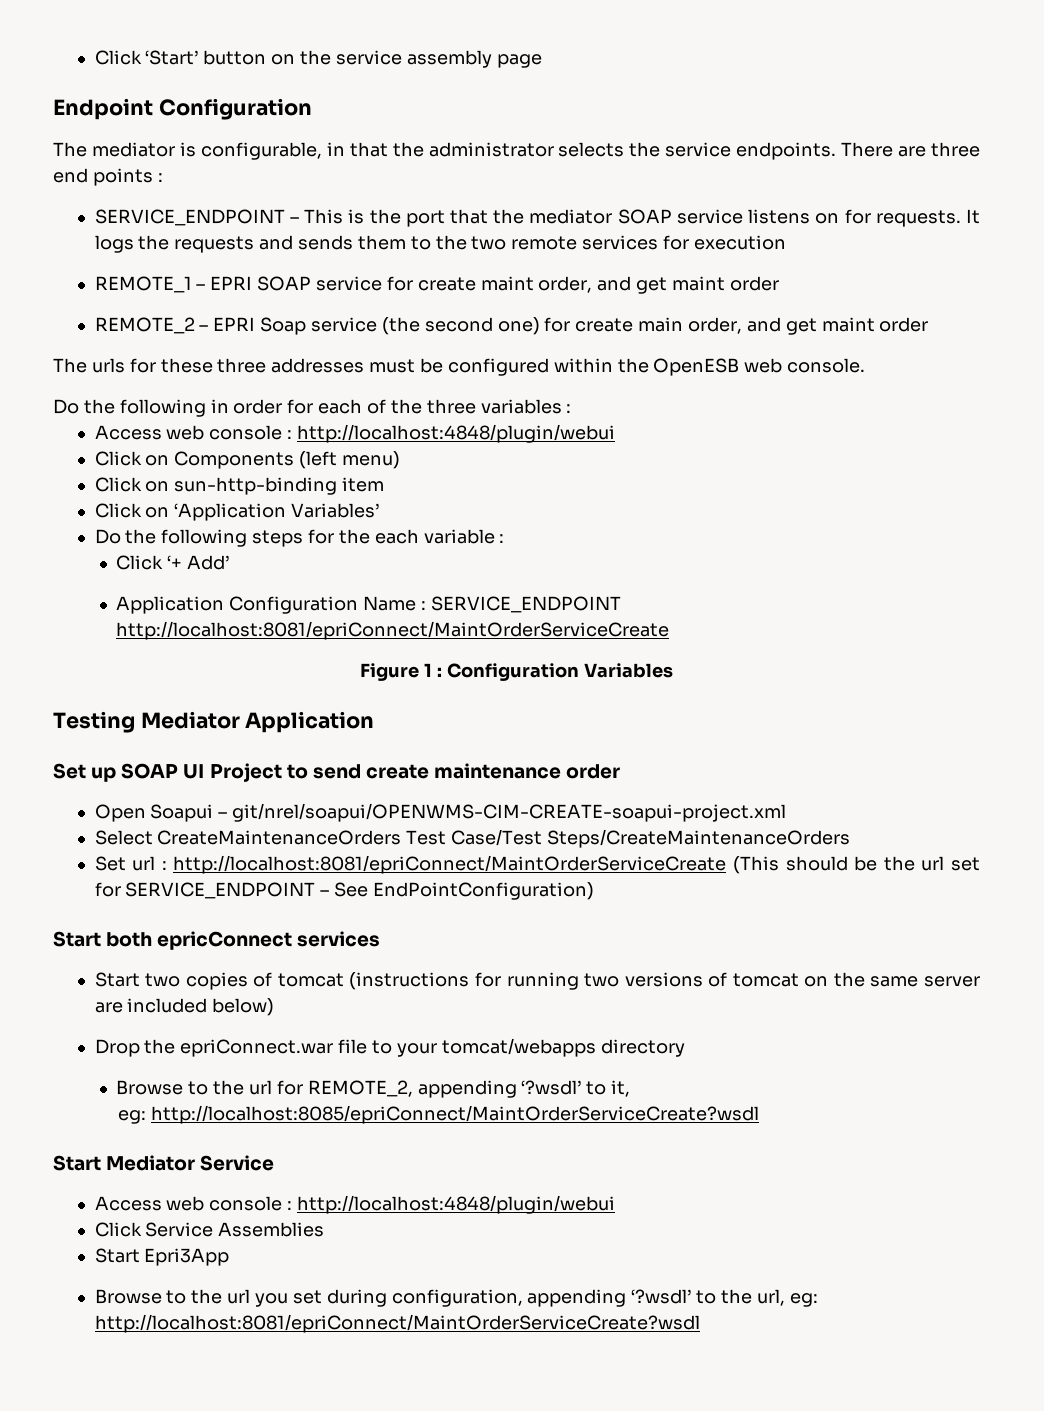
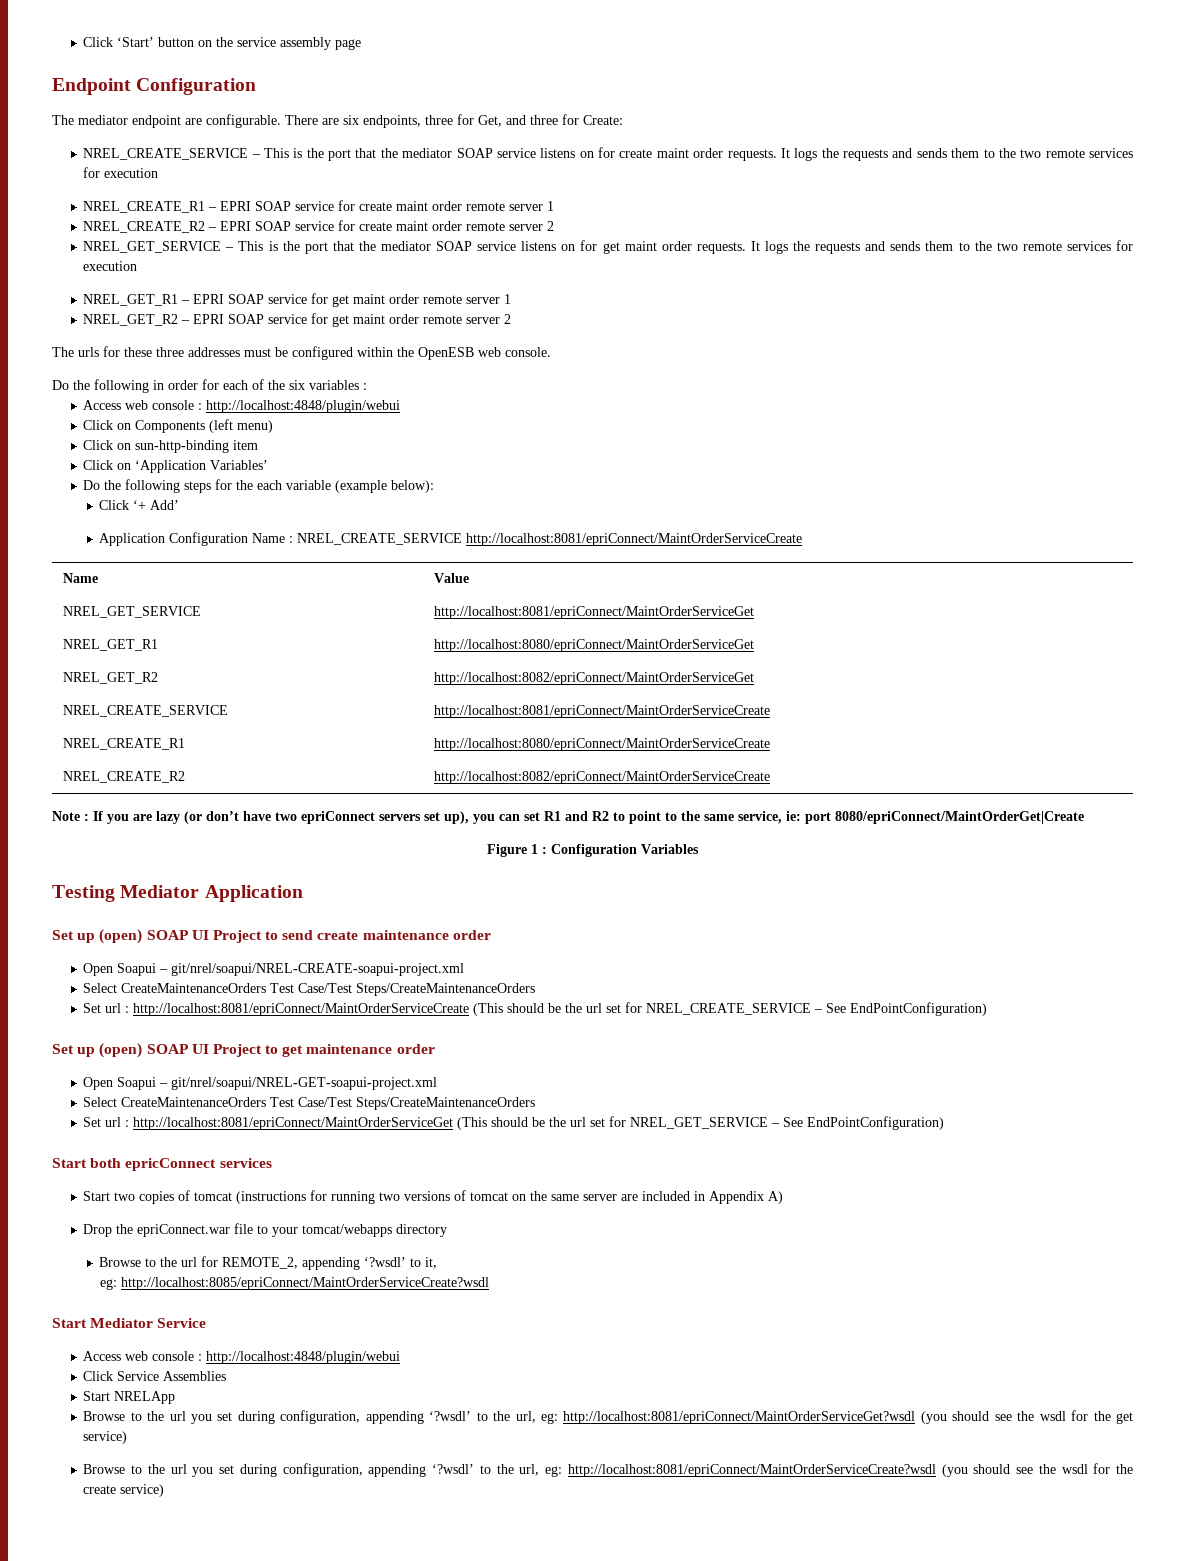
- The mediator is configurable, in that the administrator selects the service endpoints. There are three end points :
- SERVICE_ENDPOINT – This is the port that the mediator SOAP service listens on for requests.
+ The mediator endpoint are configurable. There are six endpoints, three for Get, and three for Create:
+ NREL_CREATE_SERVICE – This is the port that the mediator SOAP service listens on for create maint order requests.
- REMOTE_1 – EPRI SOAP service for create maint order, and get maint order
- REMOTE_2 – EPRI Soap service (the second one) for create main order, and get maint order
+ NREL_CREATE_R1 – EPRI SOAP service for create maint order remote server 1
+ NREL_CREATE_R2 – EPRI SOAP service for create maint order remote server 2
+ NREL_GET_SERVICE – This is the port that the mediator SOAP service listens on for get maint order requests. It logs the requests and sends them to the two remote services for execution
+ NREL_GET_R1 – EPRI SOAP service for get maint order remote server 1
+ NREL_GET_R2 – EPRI SOAP service for get maint order remote server 2
- Do the following in order for each of the three variables :
+ Do the following in order for each of the six variables :
- Do the following steps for the each variable :
+ Do the following steps for the each variable (example below):
- Application Configuration Name : SERVICE_ENDPOINT http://localhost:8081/epriConnect/MaintOrderServiceCreate
+ Application Configuration Name : NREL_CREATE_SERVICE http://localhost:8081/epriConnect/MaintOrderServiceCreate
+ Name | Value
+ NREL_GET_SERVICE | http://localhost:8081/epriConnect/MaintOrderServiceGet
+ NREL_GET_R1 | http://localhost:8080/epriConnect/MaintOrderServiceGet
+ NREL_GET_R2 | http://localhost:8082/epriConnect/MaintOrderServiceGet
+ NREL_CREATE_SERVICE | http://localhost:8081/epriConnect/MaintOrderServiceCreate
+ NREL_CREATE_R1 | http://localhost:8080/epriConnect/MaintOrderServiceCreate
+ NREL_CREATE_R2 | http://localhost:8082/epriConnect/MaintOrderServiceCreate
+ Note : If you are lazy (or don’t have two epriConnect servers set up), you can set R1 and R2 to point to the same service, ie: port 8080/epriConnect/MaintOrderGet|Create
- Set up SOAP UI Project to send create maintenance order
+ Set up (open) SOAP UI Project to send create maintenance order
- Open Soapui – git/nrel/soapui/OPENWMS-CIM-CREATE-soapui-project.xml
+ Open Soapui – git/nrel/soapui/NREL-CREATE-soapui-project.xml
- Set url : http://localhost:8081/epriConnect/MaintOrderServiceCreate (This should be the url set for SERVICE_ENDPOINT – See EndPointConfiguration)
+ Set url : http://localhost:8081/epriConnect/MaintOrderServiceCreate (This should be the url set for NREL_CREATE_SERVICE – See EndPointConfiguration)
+ Set up (open) SOAP UI Project to get maintenance order
+ Open Soapui – git/nrel/soapui/NREL-GET-soapui-project.xml
+ Select CreateMaintenanceOrders Test Case/Test Steps/CreateMaintenanceOrders
+ Set url : http://localhost:8081/epriConnect/MaintOrderServiceGet (This should be the url set for NREL_GET_SERVICE – See EndPointConfiguration)
- Start two copies of tomcat (instructions for running two versions of tomcat on the same server are included below)
+ Start two copies of tomcat (instructions for running two versions of tomcat on the same server are included in Appendix A)
- Start Epri3App
+ Start NRELApp
+ Browse to the url you set during configuration, appending ‘?wsdl’ to the url, eg: http://localhost:8081/epriConnect/MaintOrderServiceGet?wsdl (you should see the wsdl for the get service)
- Browse to the url you set during configuration, appending ‘?wsdl’ to the url, eg: http://localhost:8081/epriConnect/MaintOrderServiceCreate?wsdl
+ Browse to the url you set during configuration, appending ‘?wsdl’ to the url, eg: http://localhost:8081/epriConnect/MaintOrderServiceCreate?wsdl (you should see the wsdl for the create service)

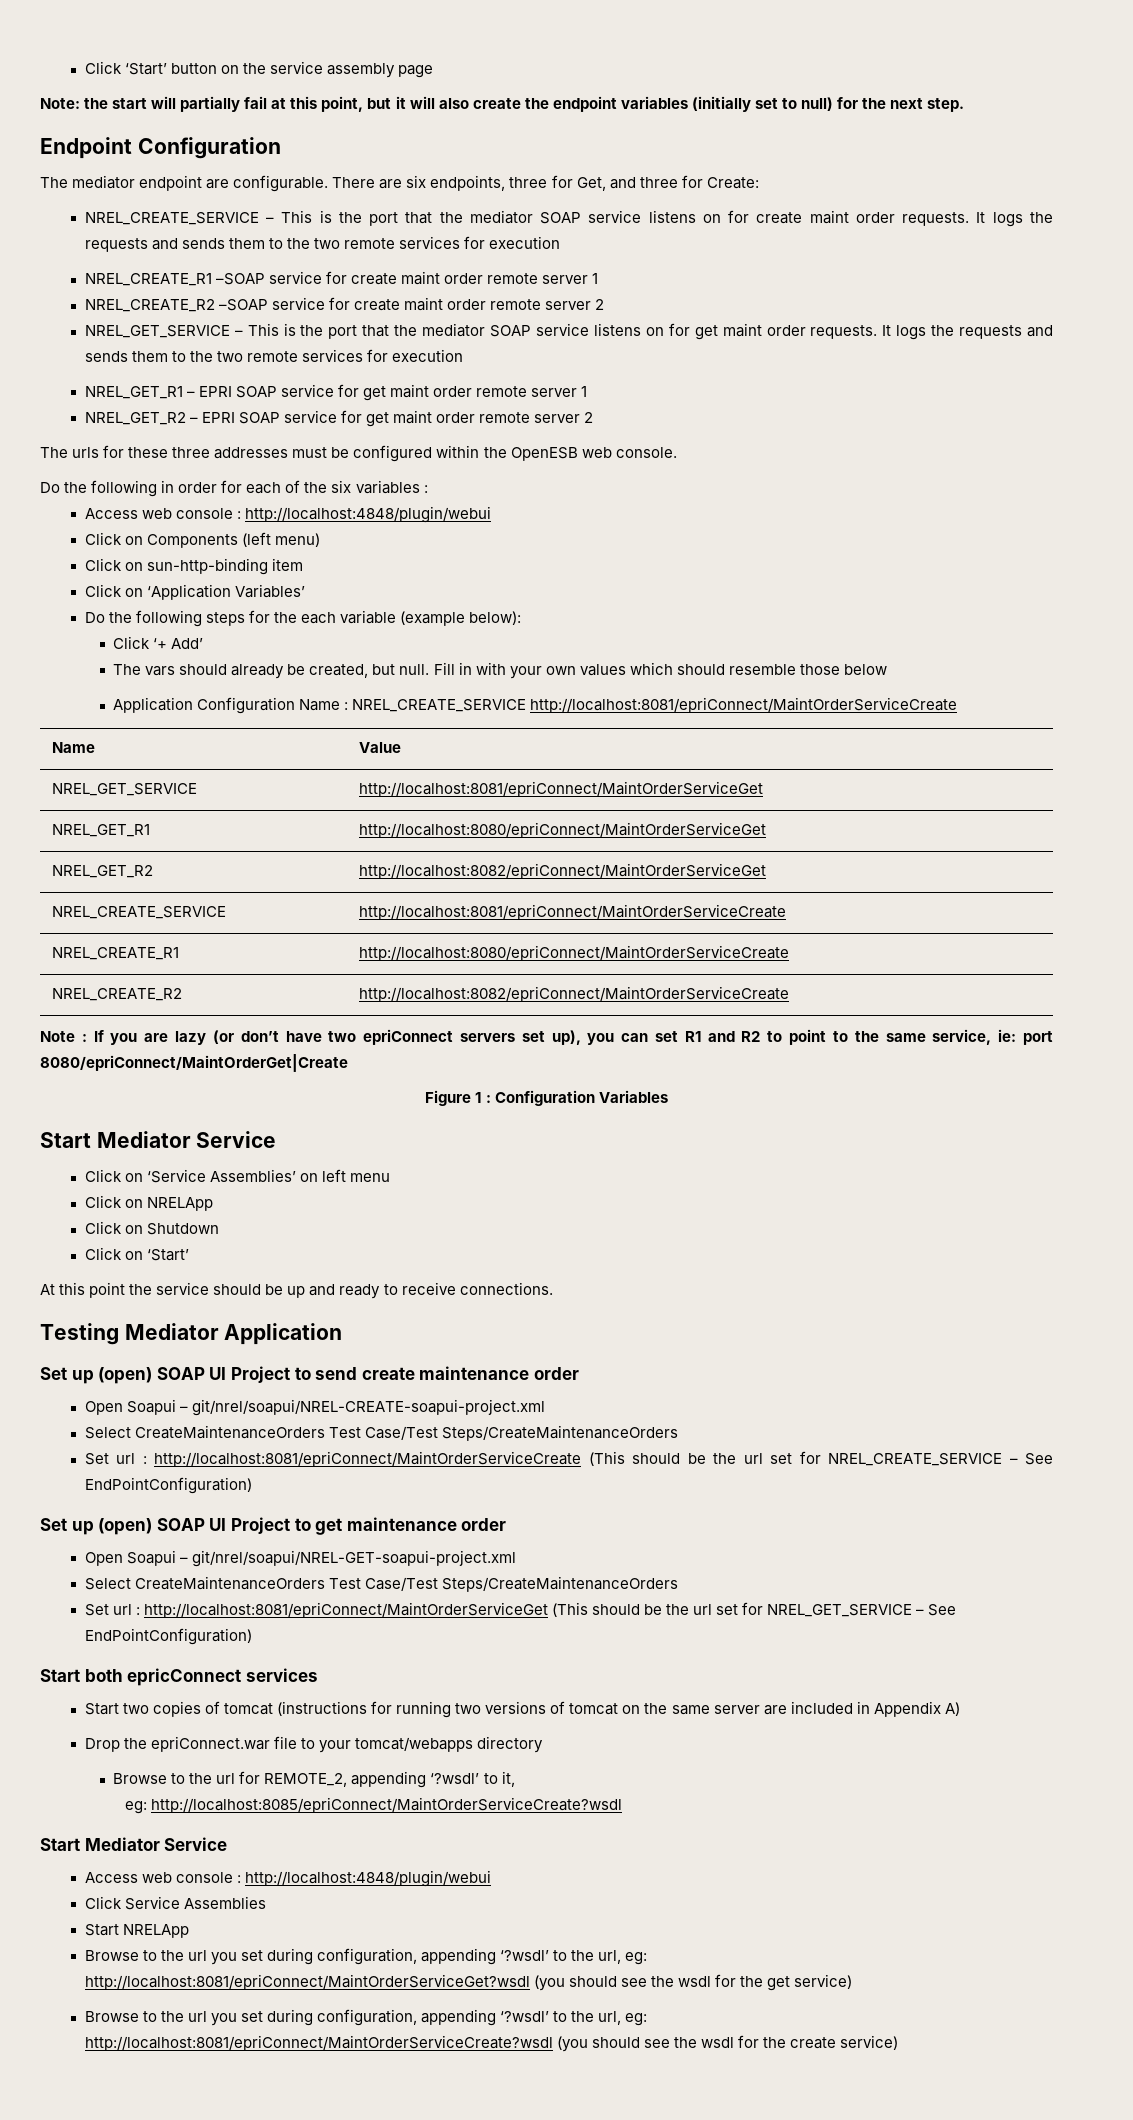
+ Note: the start will partially fail at this point, but it will also create the endpoint variables (initially set to null) for the next step.
- NREL_CREATE_R1 – EPRI SOAP service for create maint order remote server 1
+ NREL_CREATE_R1 –SOAP service for create maint order remote server 1
- NREL_CREATE_R2 – EPRI SOAP service for create maint order remote server 2
+ NREL_CREATE_R2 –SOAP service for create maint order remote server 2
+ The vars should already be created, but null. Fill in with your own values which should resemble those below
  Figure 1 : Configuration Variables
+ Start Mediator Service
+ Click on ‘Service Assemblies’ on left menu
+ Click on NRELApp
+ Click on Shutdown
+ Click on ‘Start’
+ At this point the service should be up and ready to receive connections.

